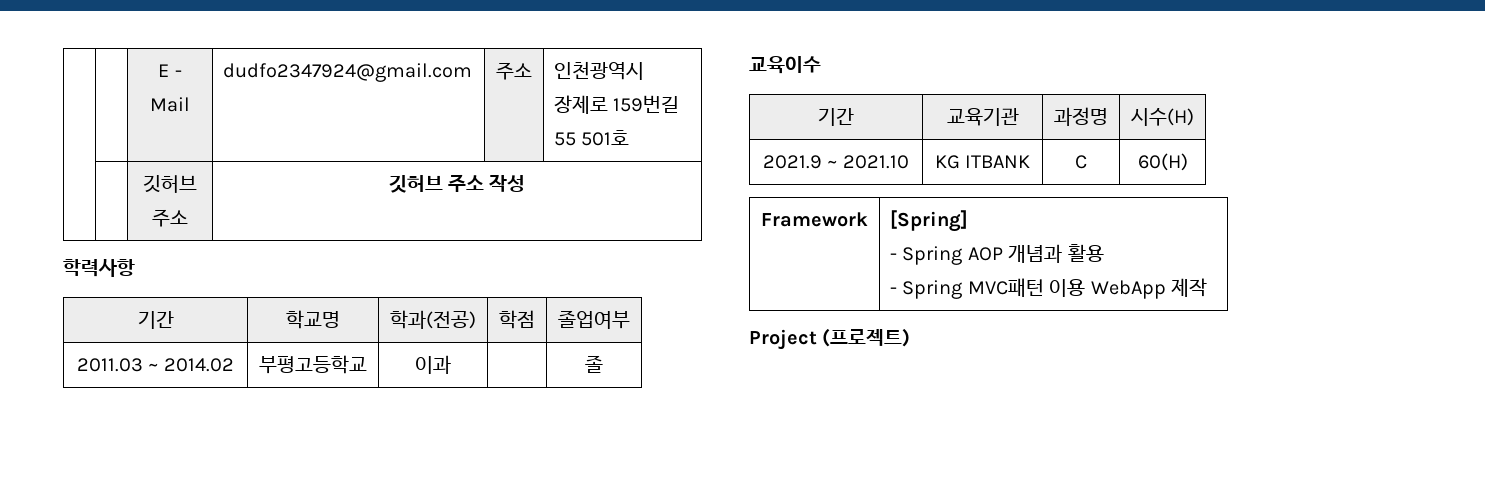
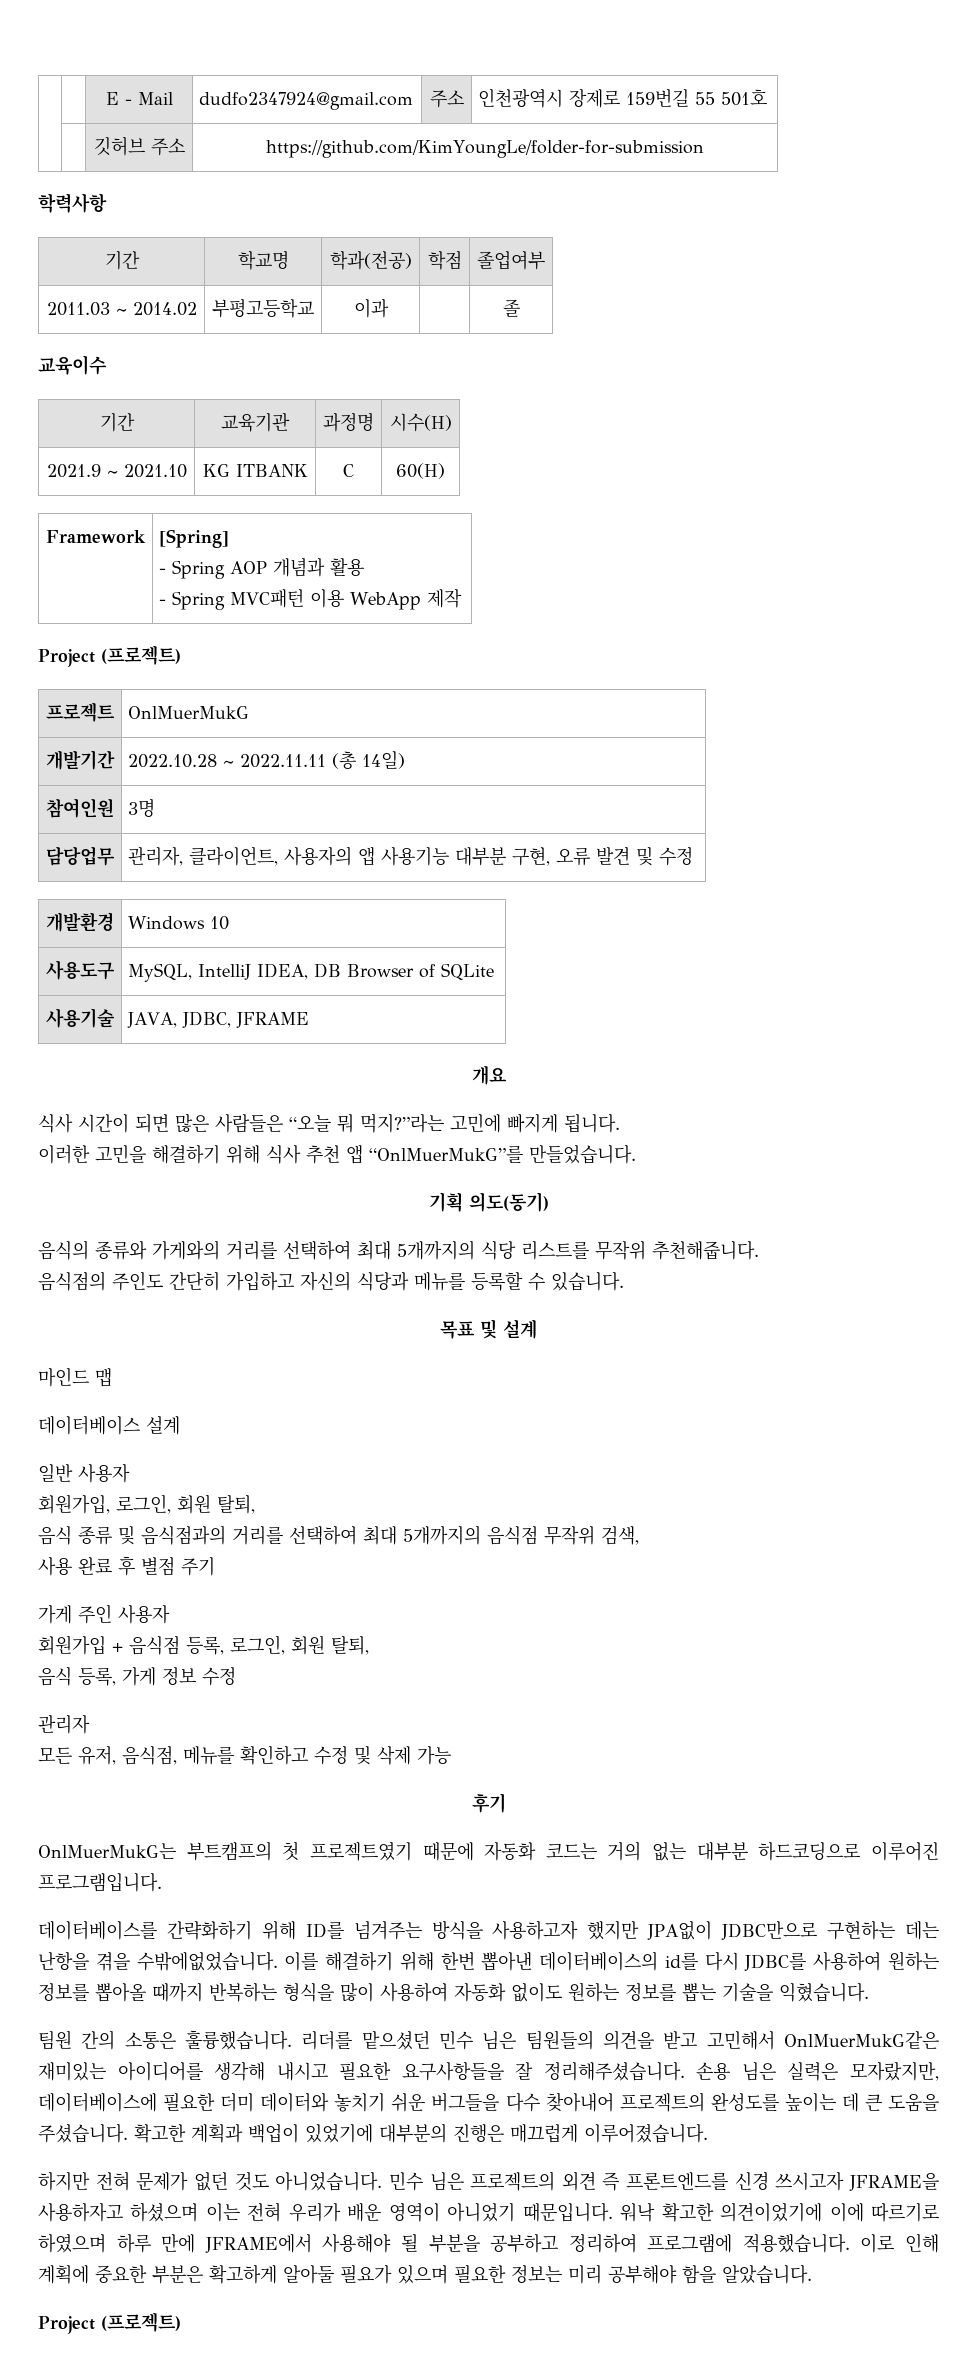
- | | 깃허브 주소 | 깃허브 주소 작성
+ | | 깃허브 주소 | https://github.com/KimYoungLe/folder-for-submission
+ 프로젝트 | OnlMuerMukG
+ 개발기간 | 2022.10.28 ~ 2022.11.11 (총 14일)
+ 참여인원 | 3명
+ 담당업무 | 관리자, 클라이언트, 사용자의 앱 사용기능 대부분 구현, 오류 발견 및 수정
+ 개발환경 | Windows 10
+ 사용도구 | MySQL, IntelliJ IDEA, DB Browser of SQLite
+ 사용기술 | JAVA, JDBC, JFRAME
+ 개요
+ 식사 시간이 되면 많은 사람들은 “오늘 뭐 먹지?”라는 고민에 빠지게 됩니다.
+ 이러한 고민을 해결하기 위해 식사 추천 앱 “OnlMuerMukG”를 만들었습니다.
+ 기획 의도(동기)
+ 음식의 종류와 가게와의 거리를 선택하여 최대 5개까지의 식당 리스트를 무작위 추천해줍니다.
+ 음식점의 주인도 간단히 가입하고 자신의 식당과 메뉴를 등록할 수 있습니다.
+ 목표 및 설계
+ 마인드 맵
+ 데이터베이스 설계
+ 일반 사용자
+ 회원가입, 로그인, 회원 탈퇴,
+ 음식 종류 및 음식점과의 거리를 선택하여 최대 5개까지의 음식점 무작위 검색,
+ 사용 완료 후 별점 주기
+ 가게 주인 사용자
+ 회원가입 + 음식점 등록, 로그인, 회원 탈퇴,
+ 음식 등록, 가게 정보 수정
+ 관리자
+ 모든 유저, 음식점, 메뉴를 확인하고 수정 및 삭제 가능
+ 후기
+ OnlMuerMukG는 부트캠프의 첫 프로젝트였기 때문에 자동화 코드는 거의 없는 대부분 하드코딩으로 이루어진 프로그램입니다.
+ 데이터베이스를 간략화하기 위해 ID를 넘겨주는 방식을 사용하고자 했지만 JPA없이 JDBC만으로 구현하는 데는 난항을 겪을 수밖에없었습니다. 이를 해결하기 위해 한번 뽑아낸 데이터베이스의 id를 다시 JDBC를 사용하여 원하는 정보를 뽑아올 때까지 반복하는 형식을 많이 사용하여 자동화 없이도 원하는 정보를 뽑는 기술을 익혔습니다.
+ 팀원 간의 소통은 훌륭했습니다. 리더를 맡으셨던 민수 님은 팀원들의 의견을 받고 고민해서 OnlMuerMukG같은 재미있는 아이디어를 생각해 내시고 필요한 요구사항들을 잘 정리해주셨습니다. 손용 님은 실력은 모자랐지만, 데이터베이스에 필요한 더미 데이터와 놓치기 쉬운 버그들을 다수 찾아내어 프로젝트의 완성도를 높이는 데 큰 도움을 주셨습니다. 확고한 계획과 백업이 있었기에 대부분의 진행은 매끄럽게 이루어졌습니다.
+ 하지만 전혀 문제가 없던 것도 아니었습니다. 민수 님은 프로젝트의 외견 즉 프론트엔드를 신경 쓰시고자 JFRAME을 사용하자고 하셨으며 이는 전혀 우리가 배운 영역이 아니었기 때문입니다. 워낙 확고한 의견이었기에 이에 따르기로 하였으며 하루 만에 JFRAME에서 사용해야 될 부분을 공부하고 정리하여 프로그램에 적용했습니다. 이로 인해 계획에 중요한 부분은 확고하게 알아둘 필요가 있으며 필요한 정보는 미리 공부해야 함을 알았습니다.
+ Project (프로젝트)

